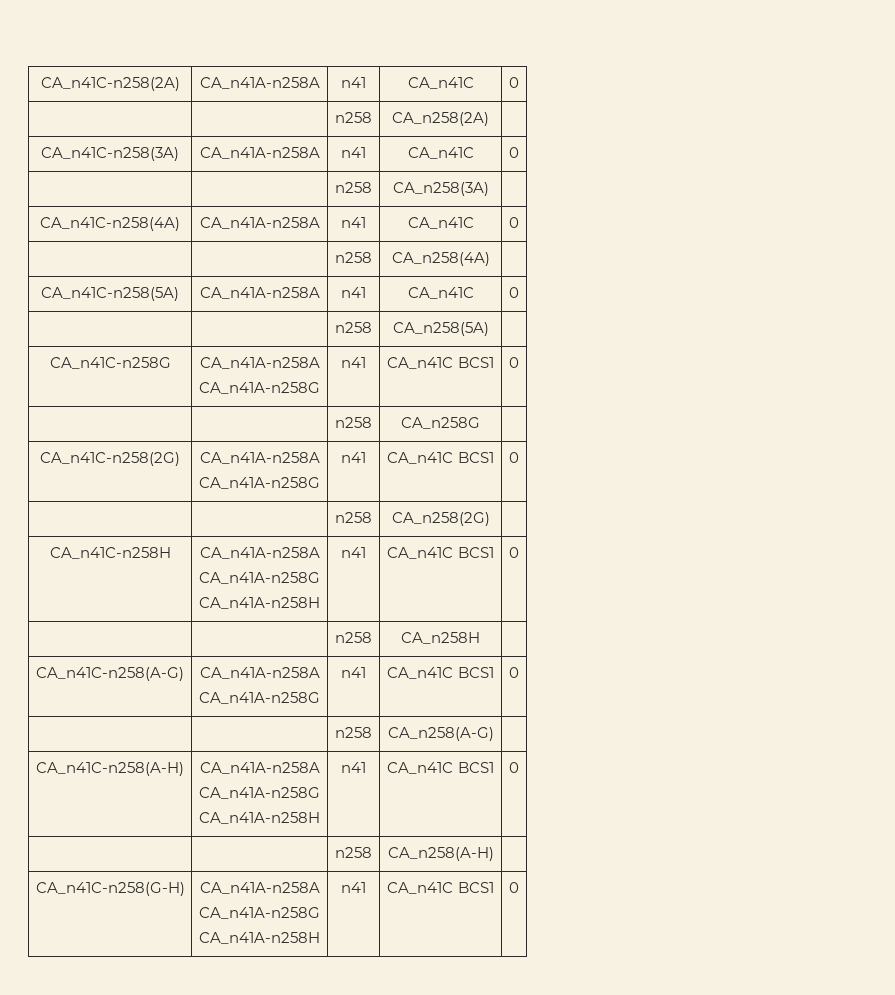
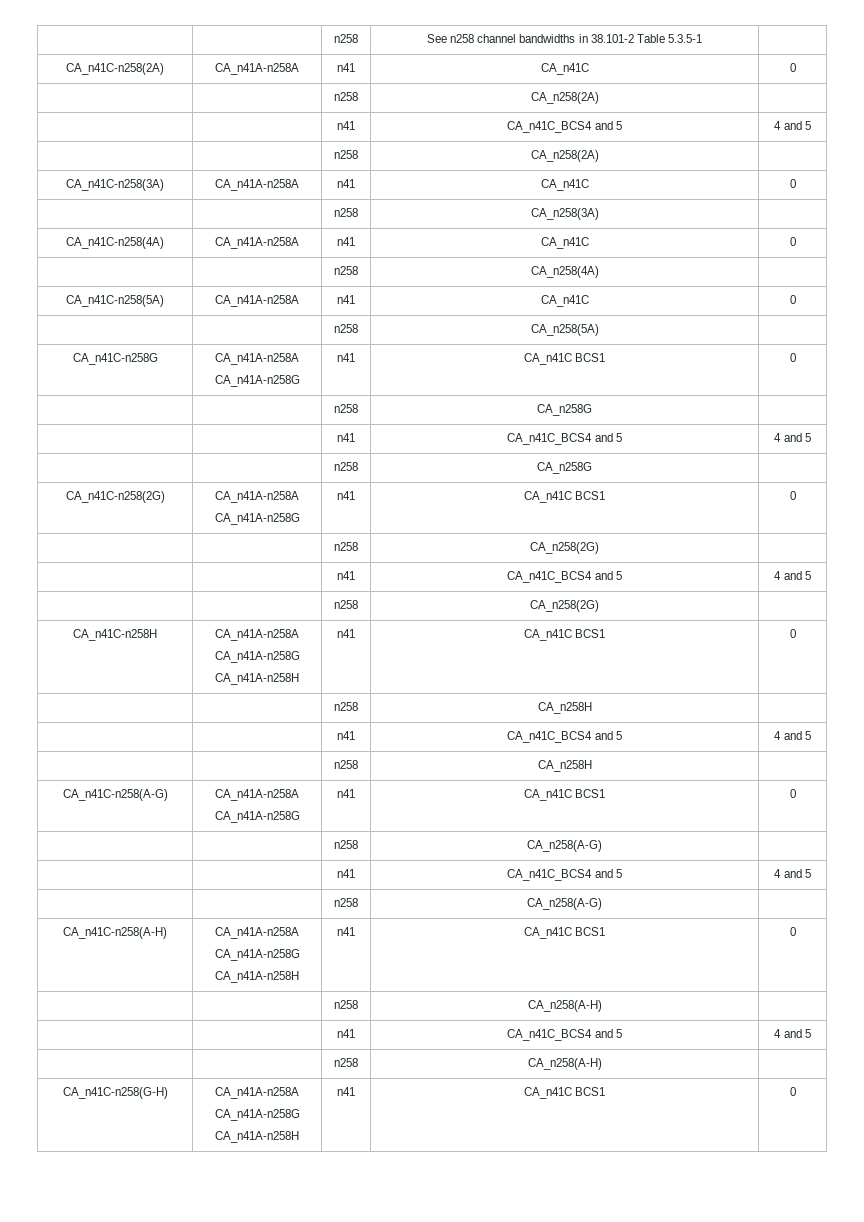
+ | | n258 | See n258 channel bandwidths in 38.101-2 Table 5.3.5-1 |
  CA_n41C-n258(2A) | CA_n41A-n258A | n41 | CA_n41C | 0
+ | | n258 | CA_n258(2A) |
+ | | n41 | CA_n41C_BCS4 and 5 | 4 and 5
  CA_n41C-n258G | CA_n41A-n258A
  CA_n41A-n258G | n41 | CA_n41C BCS1 | 0
+ | | n258 | CA_n258G |
+ | | n41 | CA_n41C_BCS4 and 5 | 4 and 5
  CA_n41C-n258(2G) | CA_n41A-n258A
  CA_n41A-n258G | n41 | CA_n41C BCS1 | 0
+ | | n258 | CA_n258(2G) |
+ | | n41 | CA_n41C_BCS4 and 5 | 4 and 5
  CA_n41C-n258H | CA_n41A-n258A
  CA_n41A-n258G
  CA_n41A-n258H | n41 | CA_n41C BCS1 | 0
+ | | n258 | CA_n258H |
+ | | n41 | CA_n41C_BCS4 and 5 | 4 and 5
  CA_n41C-n258(A-G) | CA_n41A-n258A
  CA_n41A-n258G | n41 | CA_n41C BCS1 | 0
+ | | n258 | CA_n258(A-G) |
+ | | n41 | CA_n41C_BCS4 and 5 | 4 and 5
  CA_n41C-n258(A-H) | CA_n41A-n258A
  CA_n41A-n258G
  CA_n41A-n258H | n41 | CA_n41C BCS1 | 0
+ | | n258 | CA_n258(A-H) |
+ | | n41 | CA_n41C_BCS4 and 5 | 4 and 5

